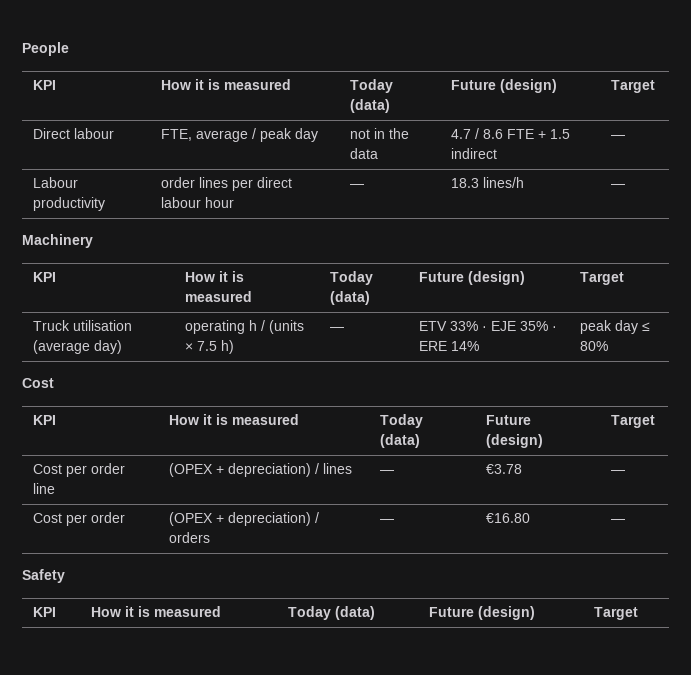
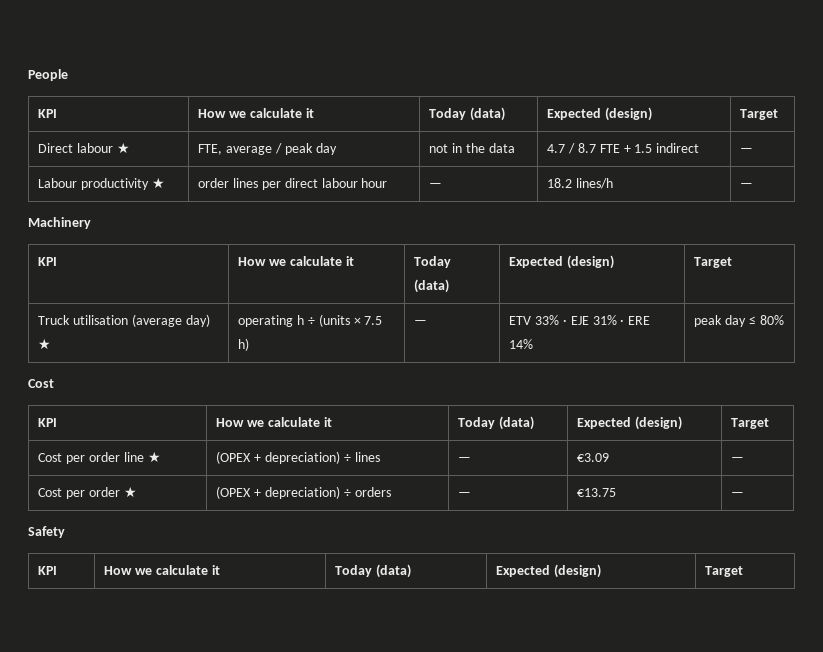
  People
- KPI | How it is measured | Today (data) | Future (design) | Target
+ KPI | How we calculate it | Today (data) | Expected (design) | Target
- Direct labour | FTE, average / peak day | not in the data | 4.7 / 8.6 FTE + 1.5 indirect | —
+ Direct labour ★ | FTE, average / peak day | not in the data | 4.7 / 8.7 FTE + 1.5 indirect | —
- Labour productivity | order lines per direct labour hour | — | 18.3 lines/h | —
+ Labour productivity ★ | order lines per direct labour hour | — | 18.2 lines/h | —
  Machinery
- KPI | How it is measured | Today (data) | Future (design) | Target
+ KPI | How we calculate it | Today (data) | Expected (design) | Target
- Truck utilisation (average day) | operating h / (units × 7.5 h) | — | ETV 33% · EJE 35% · ERE 14% | peak day ≤ 80%
+ Truck utilisation (average day) ★ | operating h ÷ (units × 7.5 h) | — | ETV 33% · EJE 31% · ERE 14% | peak day ≤ 80%
  Cost
- KPI | How it is measured | Today (data) | Future (design) | Target
+ KPI | How we calculate it | Today (data) | Expected (design) | Target
- Cost per order line | (OPEX + depreciation) / lines | — | €3.78 | —
+ Cost per order line ★ | (OPEX + depreciation) ÷ lines | — | €3.09 | —
- Cost per order | (OPEX + depreciation) / orders | — | €16.80 | —
+ Cost per order ★ | (OPEX + depreciation) ÷ orders | — | €13.75 | —
  Safety
- KPI | How it is measured | Today (data) | Future (design) | Target
+ KPI | How we calculate it | Today (data) | Expected (design) | Target

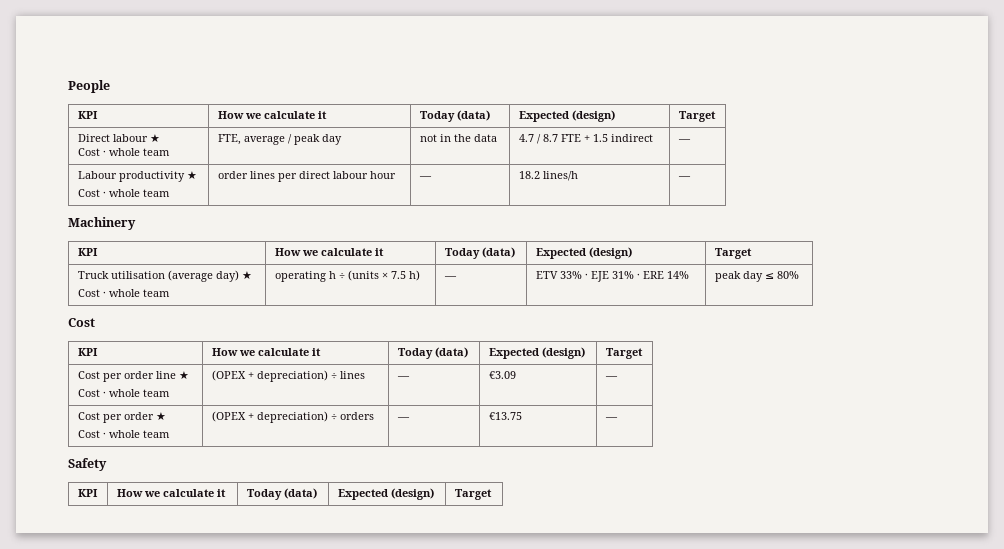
- Direct labour ★ | FTE, average / peak day | not in the data | 4.7 / 8.7 FTE + 1.5 indirect | —
+ Direct labour ★
+ Cost · whole team | FTE, average / peak day | not in the data | 4.7 / 8.7 FTE + 1.5 indirect | —
- Labour productivity ★ | order lines per direct labour hour | — | 18.2 lines/h | —
+ Labour productivity ★
+ Cost · whole team | order lines per direct labour hour | — | 18.2 lines/h | —
- Truck utilisation (average day) ★ | operating h ÷ (units × 7.5 h) | — | ETV 33% · EJE 31% · ERE 14% | peak day ≤ 80%
+ Truck utilisation (average day) ★
+ Cost · whole team | operating h ÷ (units × 7.5 h) | — | ETV 33% · EJE 31% · ERE 14% | peak day ≤ 80%
- Cost per order line ★ | (OPEX + depreciation) ÷ lines | — | €3.09 | —
+ Cost per order line ★
+ Cost · whole team | (OPEX + depreciation) ÷ lines | — | €3.09 | —
- Cost per order ★ | (OPEX + depreciation) ÷ orders | — | €13.75 | —
+ Cost per order ★
+ Cost · whole team | (OPEX + depreciation) ÷ orders | — | €13.75 | —

